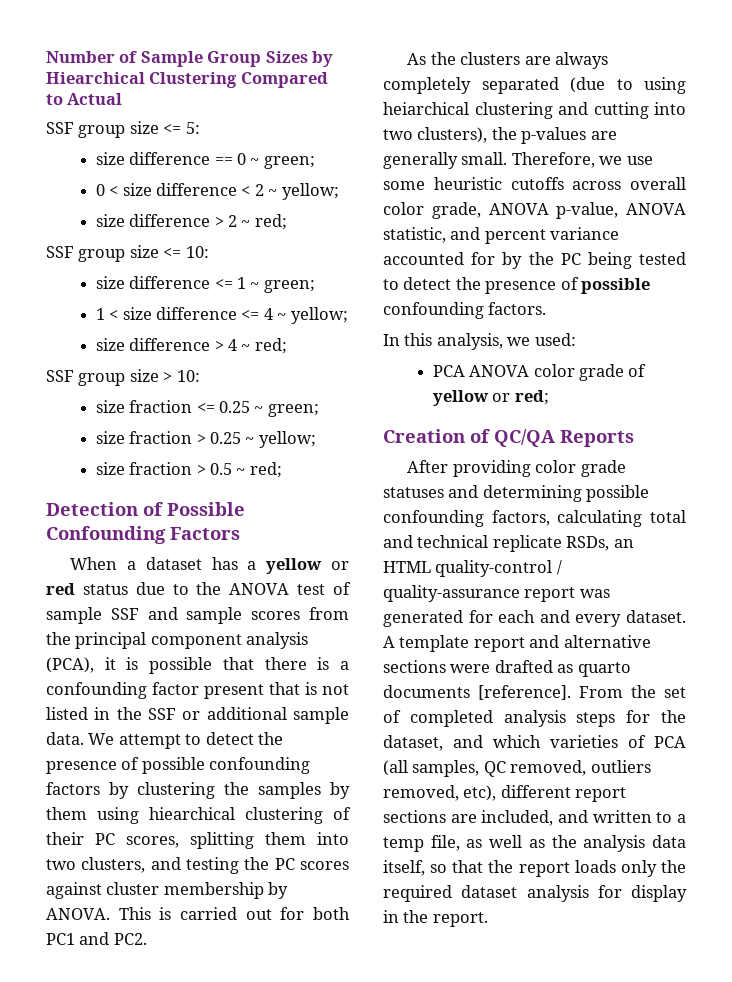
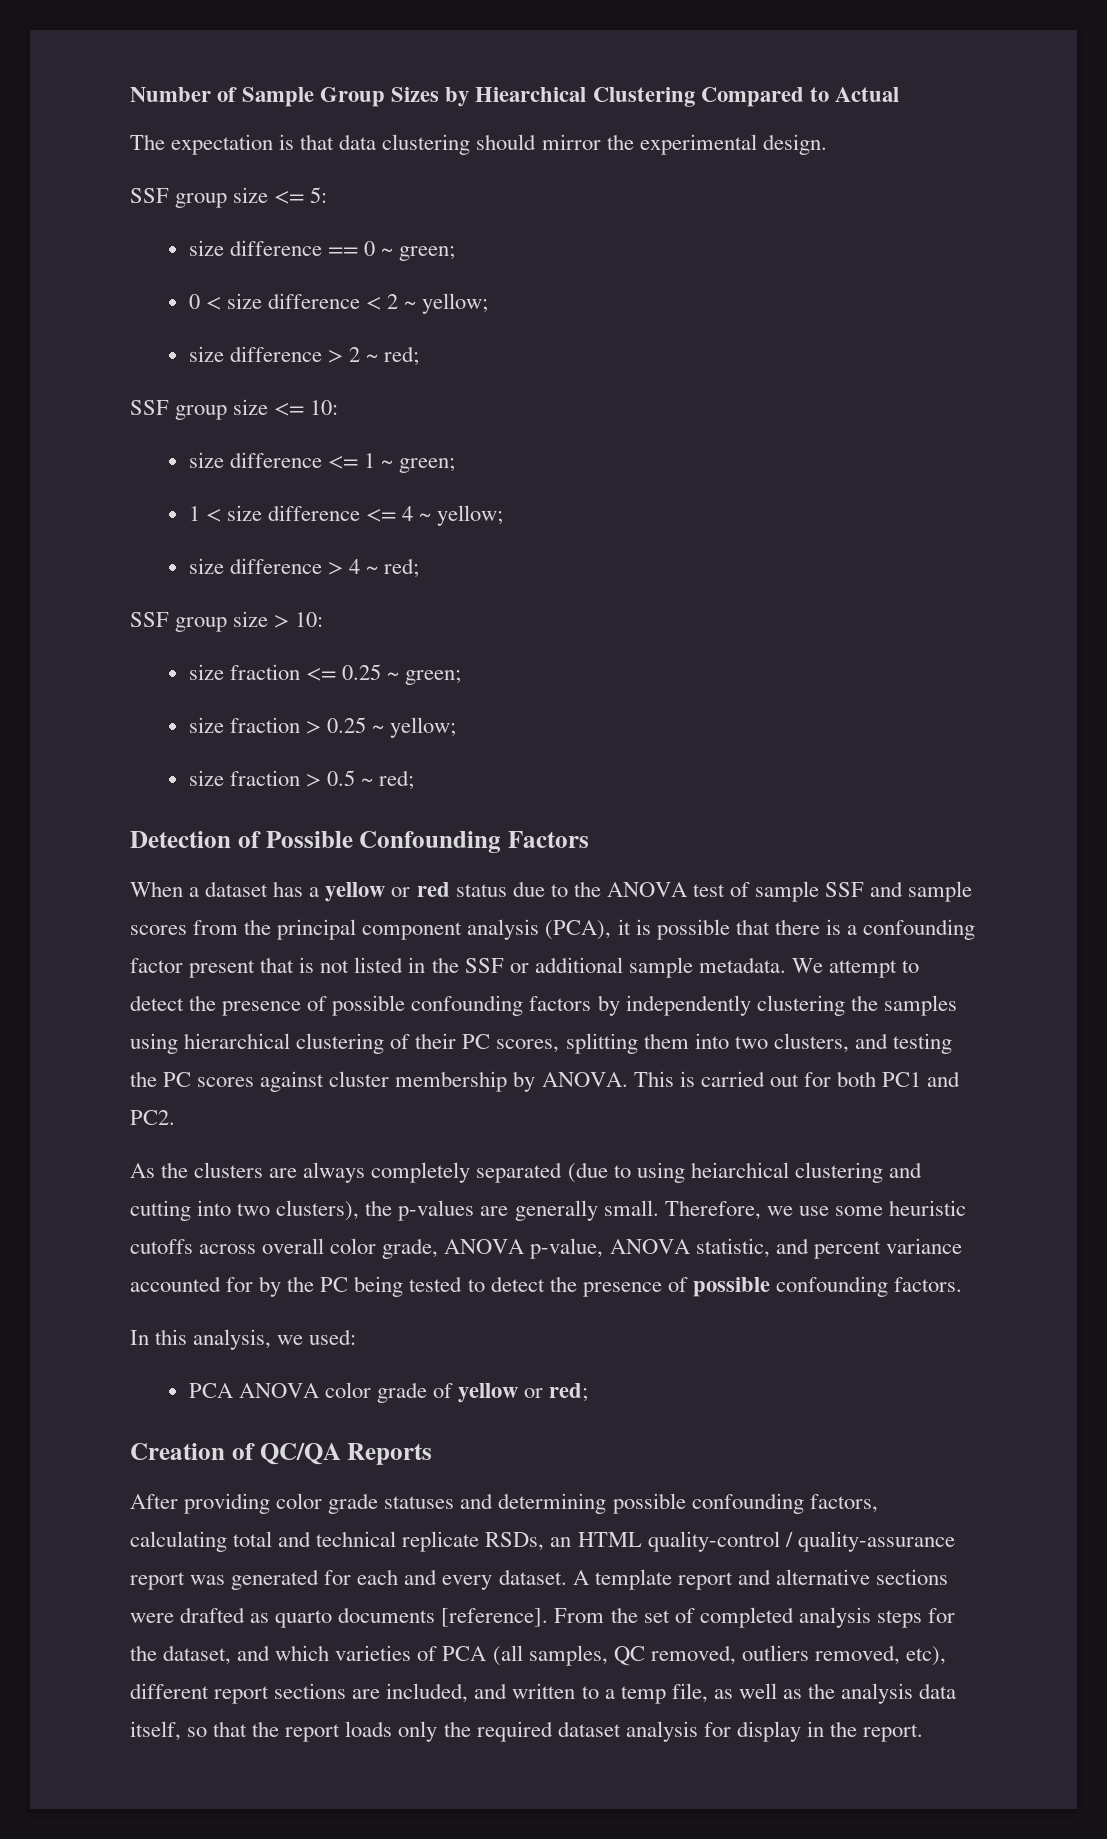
+ The expectation is that data clustering should mirror the experimental design.
- When a dataset has a yellow or red status due to the ANOVA test of sample SSF and sample scores from the principal component analysis (PCA), it is possible that there is a confounding factor present that is not listed in the SSF or additional sample data.
+ When a dataset has a yellow or red status due to the ANOVA test of sample SSF and sample scores from the principal component analysis (PCA), it is possible that there is a confounding factor present that is not listed in the SSF or additional sample metadata.
- We attempt to detect the presence of possible confounding factors by clustering the samples by them using hiearchical clustering of their PC scores, splitting them into two clusters, and testing the PC scores against cluster membership by ANOVA.
+ We attempt to detect the presence of possible confounding factors by independently clustering the samples using hierarchical clustering of their PC scores, splitting them into two clusters, and testing the PC scores against cluster membership by ANOVA.

